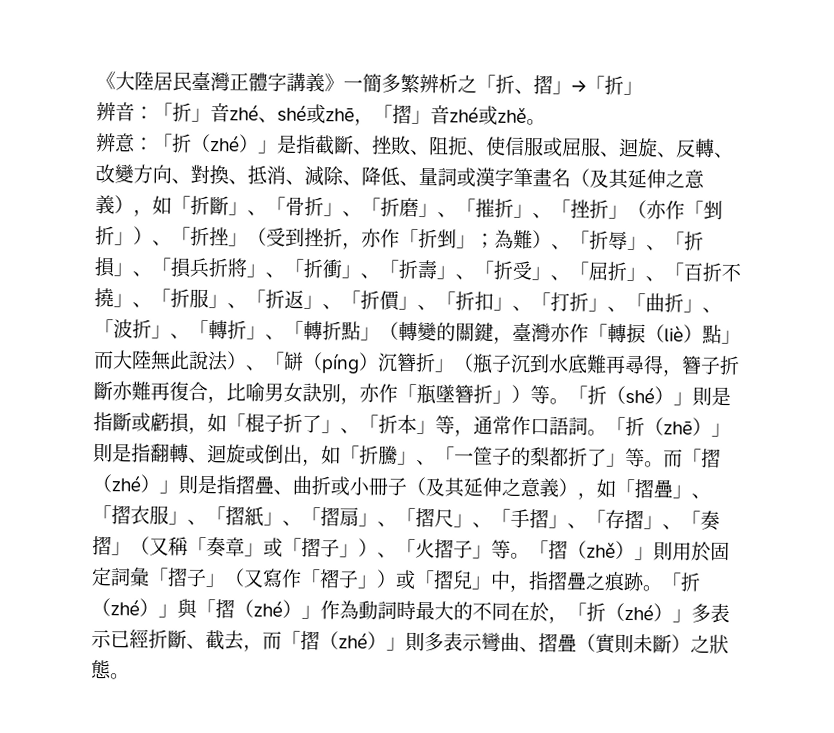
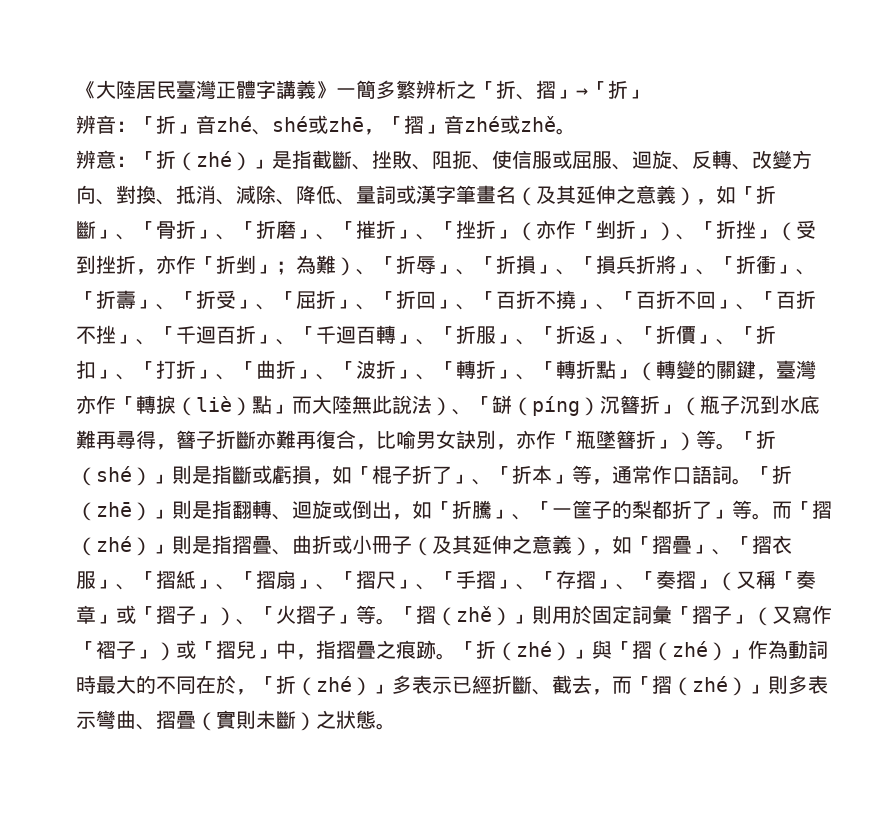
- 為難）、「折辱」、「折損」、「損兵折將」、「折衝」、「折壽」、「折受」、「屈折」、「百折不撓」、「折服」、「折返」、「折價」、「折扣」、「打折」、「曲折」、「波折」、「轉折」、「轉折點」（轉變的關鍵，臺灣亦作「轉捩（liè）點」而大陸無此說法）、「缾（píng）沉簪折」（瓶子沉到水底難再尋得，簪子折斷亦難再復合，比喻男女訣別，亦作「瓶墜簪折」）等。
+ 為難）、「折辱」、「折損」、「損兵折將」、「折衝」、「折壽」、「折受」、「屈折」、「折回」、「百折不撓」、「百折不回」、「百折不挫」、「千迴百折」、「千迴百轉」、「折服」、「折返」、「折價」、「折扣」、「打折」、「曲折」、「波折」、「轉折」、「轉折點」（轉變的關鍵，臺灣亦作「轉捩（liè）點」而大陸無此說法）、「缾（píng）沉簪折」（瓶子沉到水底難再尋得，簪子折斷亦難再復合，比喻男女訣別，亦作「瓶墜簪折」）等。

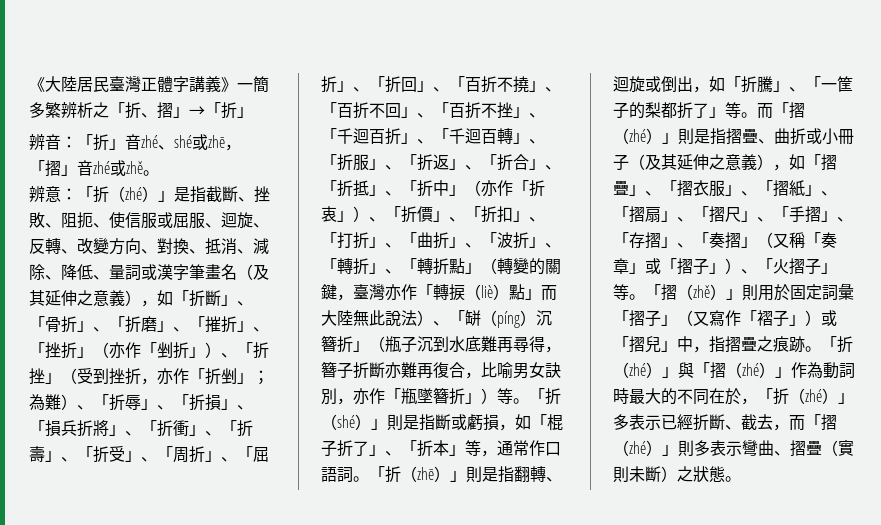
- 為難）、「折辱」、「折損」、「損兵折將」、「折衝」、「折壽」、「折受」、「屈折」、「折回」、「百折不撓」、「百折不回」、「百折不挫」、「千迴百折」、「千迴百轉」、「折服」、「折返」、「折價」、「折扣」、「打折」、「曲折」、「波折」、「轉折」、「轉折點」（轉變的關鍵，臺灣亦作「轉捩（liè）點」而大陸無此說法）、「缾（píng）沉簪折」（瓶子沉到水底難再尋得，簪子折斷亦難再復合，比喻男女訣別，亦作「瓶墜簪折」）等。
+ 為難）、「折辱」、「折損」、「損兵折將」、「折衝」、「折壽」、「折受」、「周折」、「屈折」、「折回」、「百折不撓」、「百折不回」、「百折不挫」、「千迴百折」、「千迴百轉」、「折服」、「折返」、「折合」、「折抵」、「折中」（亦作「折衷」）、「折價」、「折扣」、「打折」、「曲折」、「波折」、「轉折」、「轉折點」（轉變的關鍵，臺灣亦作「轉捩（liè）點」而大陸無此說法）、「缾（píng）沉簪折」（瓶子沉到水底難再尋得，簪子折斷亦難再復合，比喻男女訣別，亦作「瓶墜簪折」）等。

